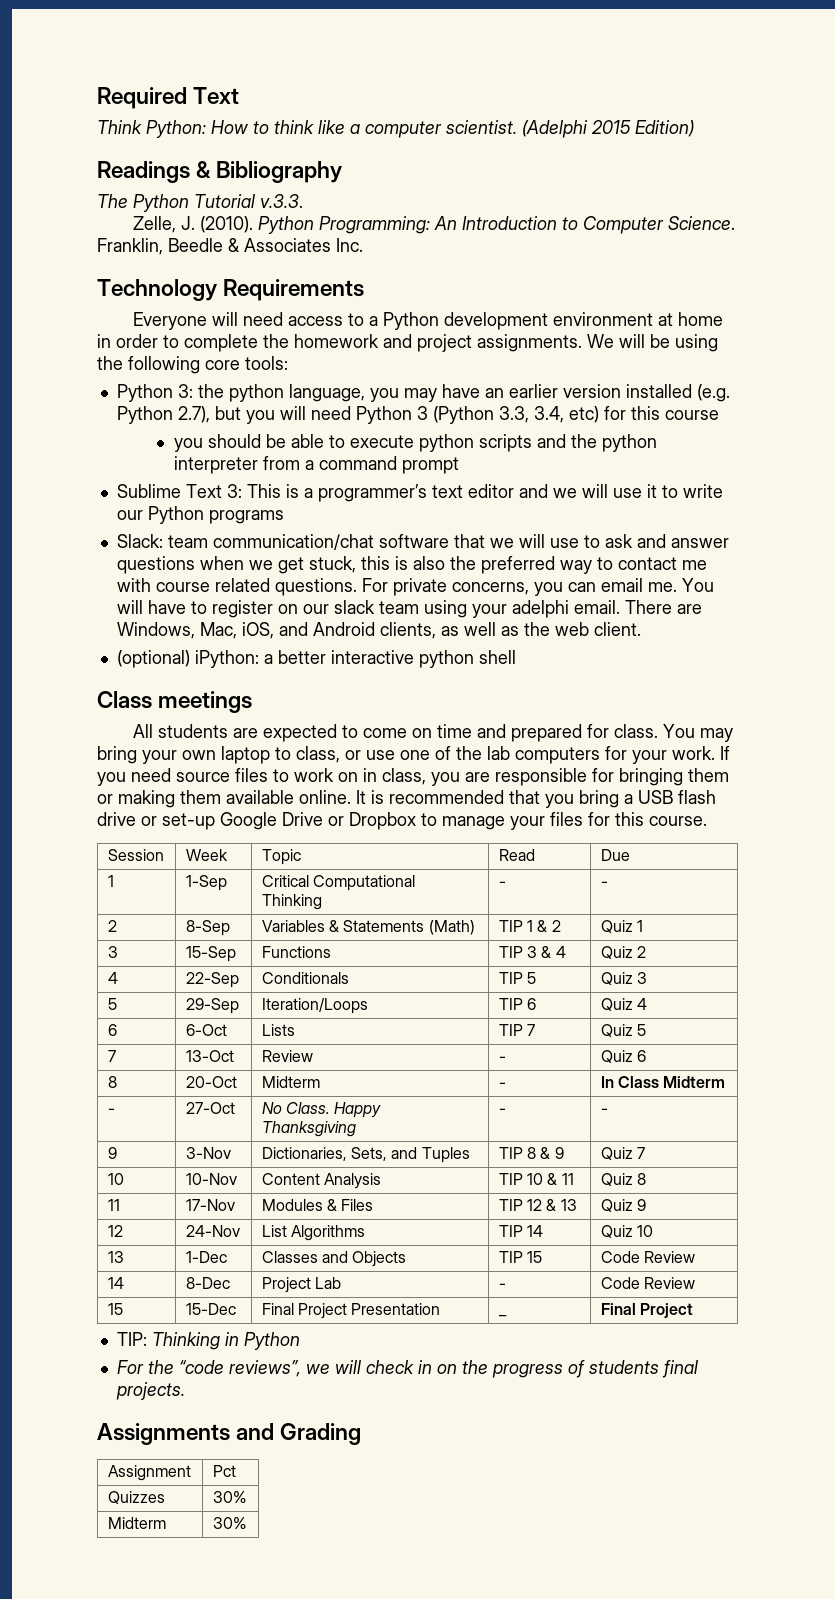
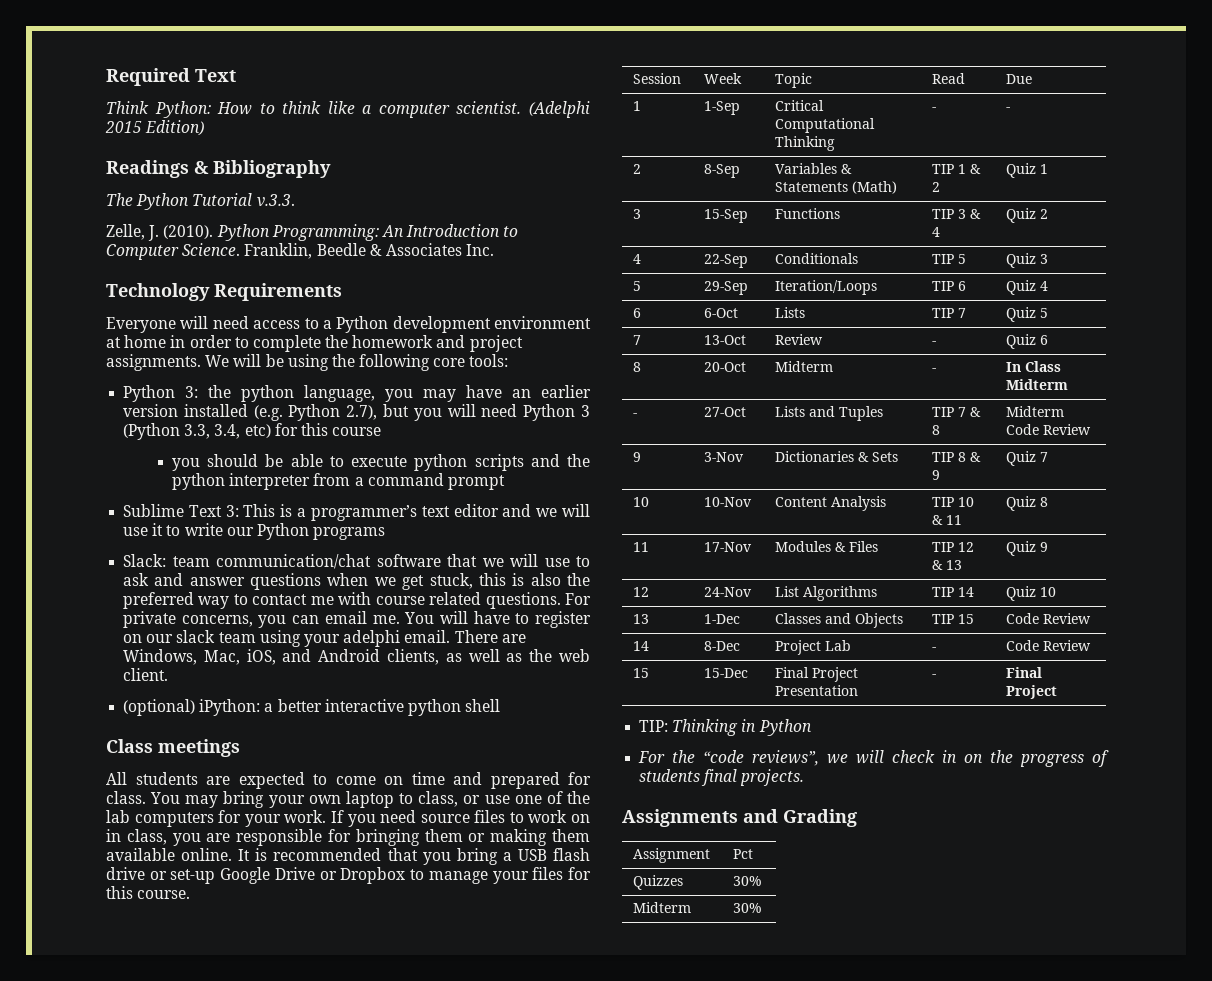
- - | 27-Oct | No Class. Happy Thanksgiving | - | -
- 9 | 3-Nov | Dictionaries, Sets, and Tuples | TIP 8 & 9 | Quiz 7
+ - | 27-Oct | Lists and Tuples | TIP 7 & 8 | Midterm Code Review
+ 9 | 3-Nov | Dictionaries & Sets | TIP 8 & 9 | Quiz 7
- 15 | 15-Dec | Final Project Presentation | _ | Final Project
+ 15 | 15-Dec | Final Project Presentation | - | Final Project

